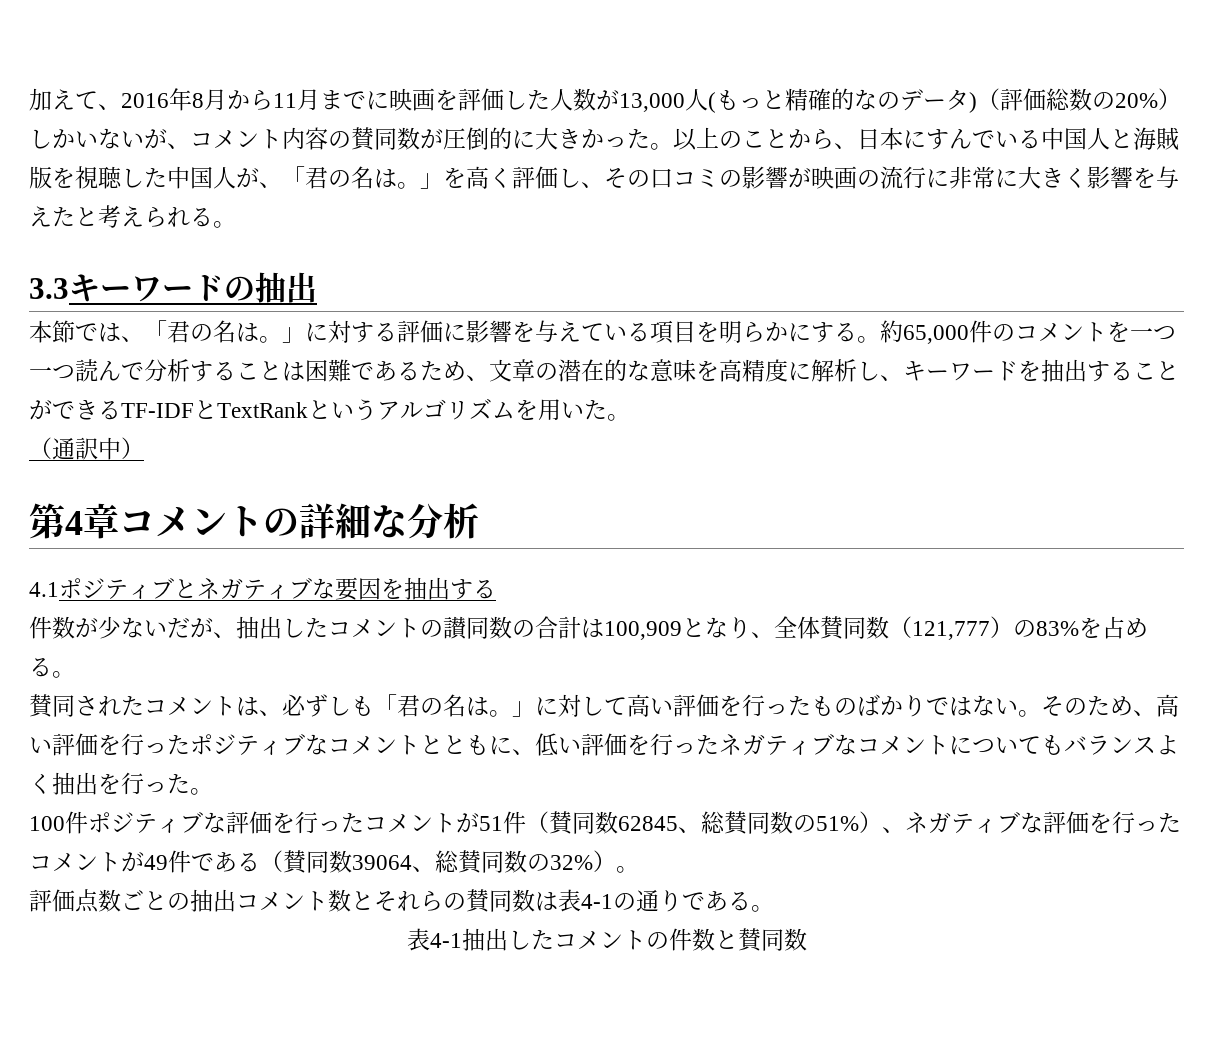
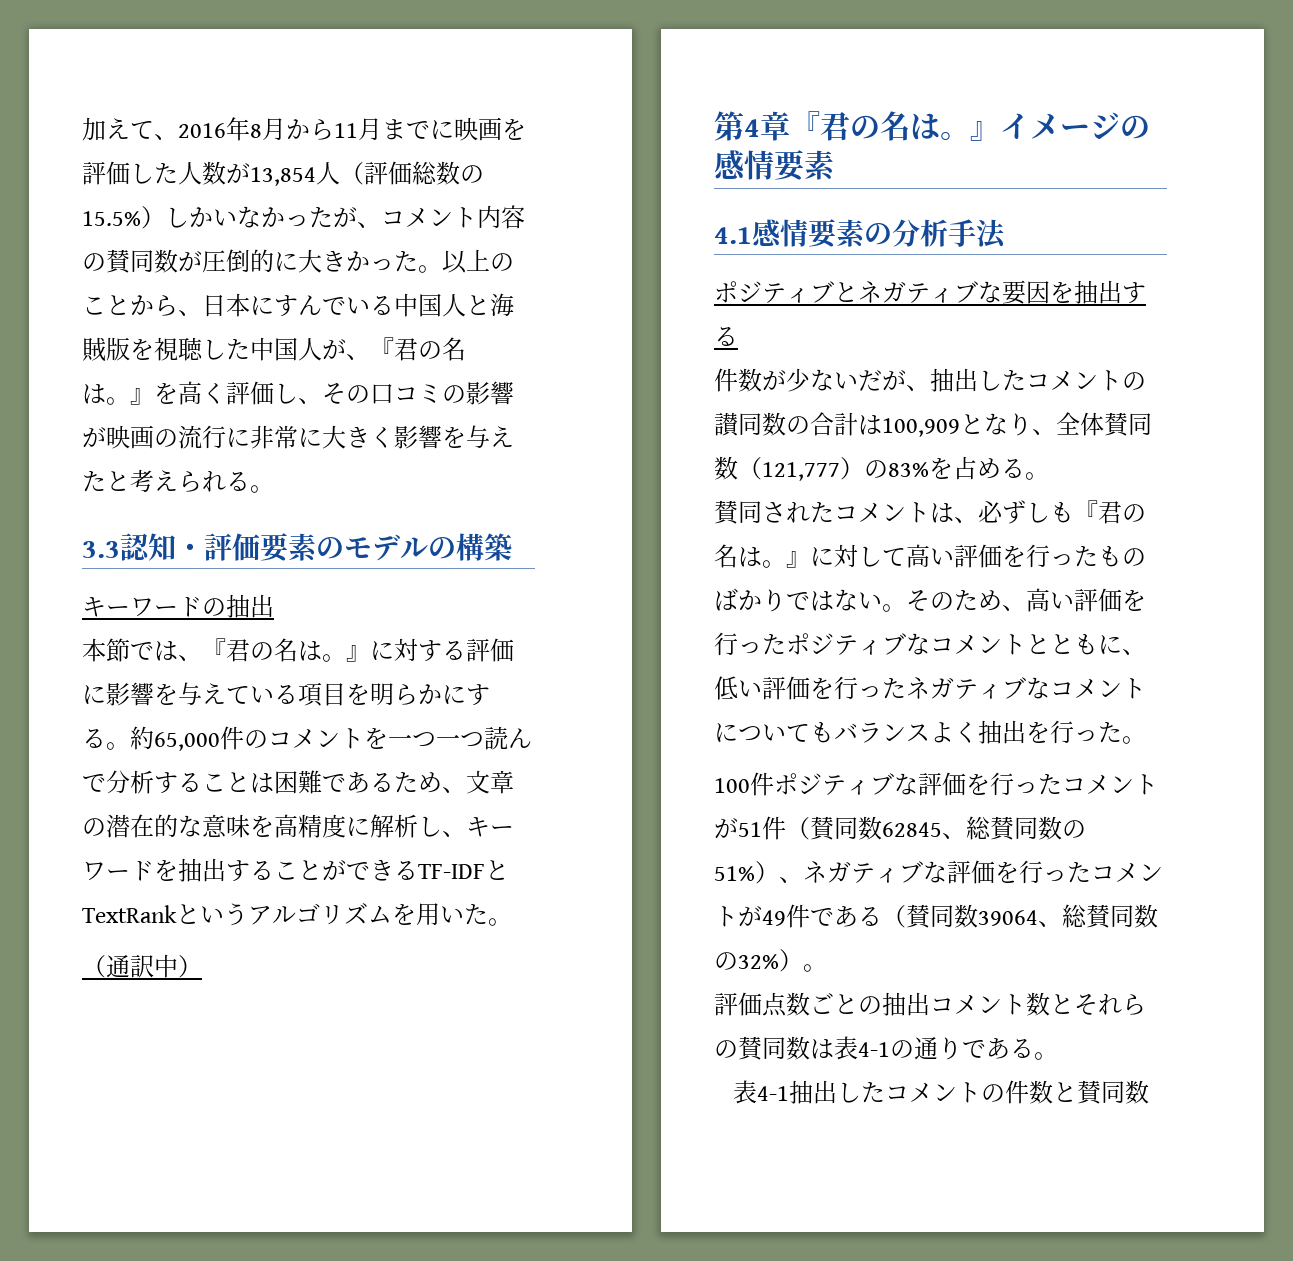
- 加えて、2016年8月から11月までに映画を評価した人数が13,000人(もっと精確的なのデータ)（評価総数の20%）しかいないが、コメント内容の賛同数が圧倒的に大きかった。
+ 加えて、2016年8月から11月までに映画を評価した人数が13,854人（評価総数の15.5%）しかいなかったが、コメント内容の賛同数が圧倒的に大きかった。
- 以上のことから、日本にすんでいる中国人と海賊版を視聴した中国人が、「君の名は。」を高く評価し、その口コミの影響が映画の流行に非常に大きく影響を与えたと考えられる。
+ 以上のことから、日本にすんでいる中国人と海賊版を視聴した中国人が、『君の名は。』を高く評価し、その口コミの影響が映画の流行に非常に大きく影響を与えたと考えられる。
- 3.3キーワードの抽出
+ 3.3認知・評価要素のモデルの構築
+ キーワードの抽出
- 本節では、「君の名は。」に対する評価に影響を与えている項目を明らかにする。
+ 本節では、『君の名は。』に対する評価に影響を与えている項目を明らかにする。
- 第4章コメントの詳細な分析
- 4.1ポジティブとネガティブな要因を抽出する
+ 第4章『君の名は。』イメージの感情要素
+ 4.1感情要素の分析手法
+ ポジティブとネガティブな要因を抽出する
- 賛同されたコメントは、必ずしも「君の名は。」に対して高い評価を行ったものばかりではない。
+ 賛同されたコメントは、必ずしも『君の名は。』に対して高い評価を行ったものばかりではない。

